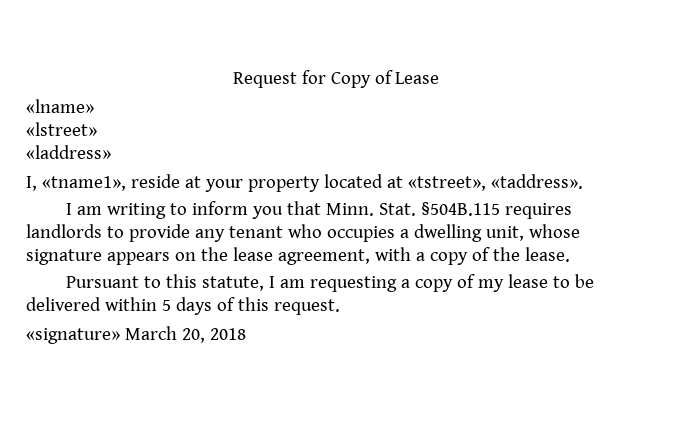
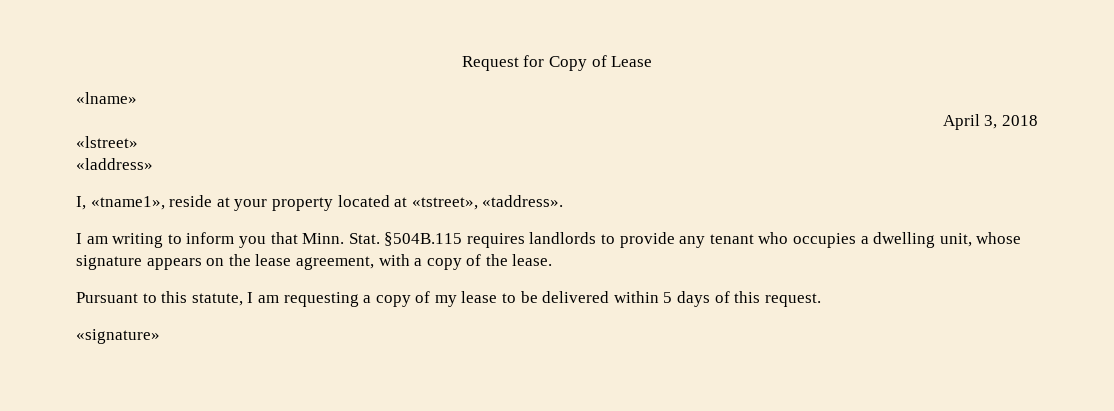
+ April 3, 2018
- «signature» March 20, 2018
+ «signature»

